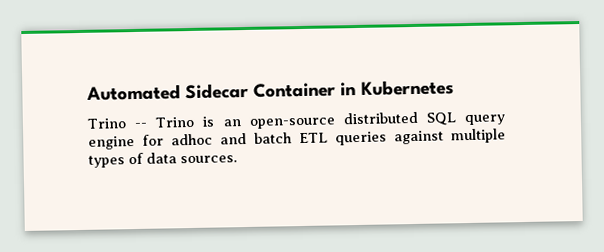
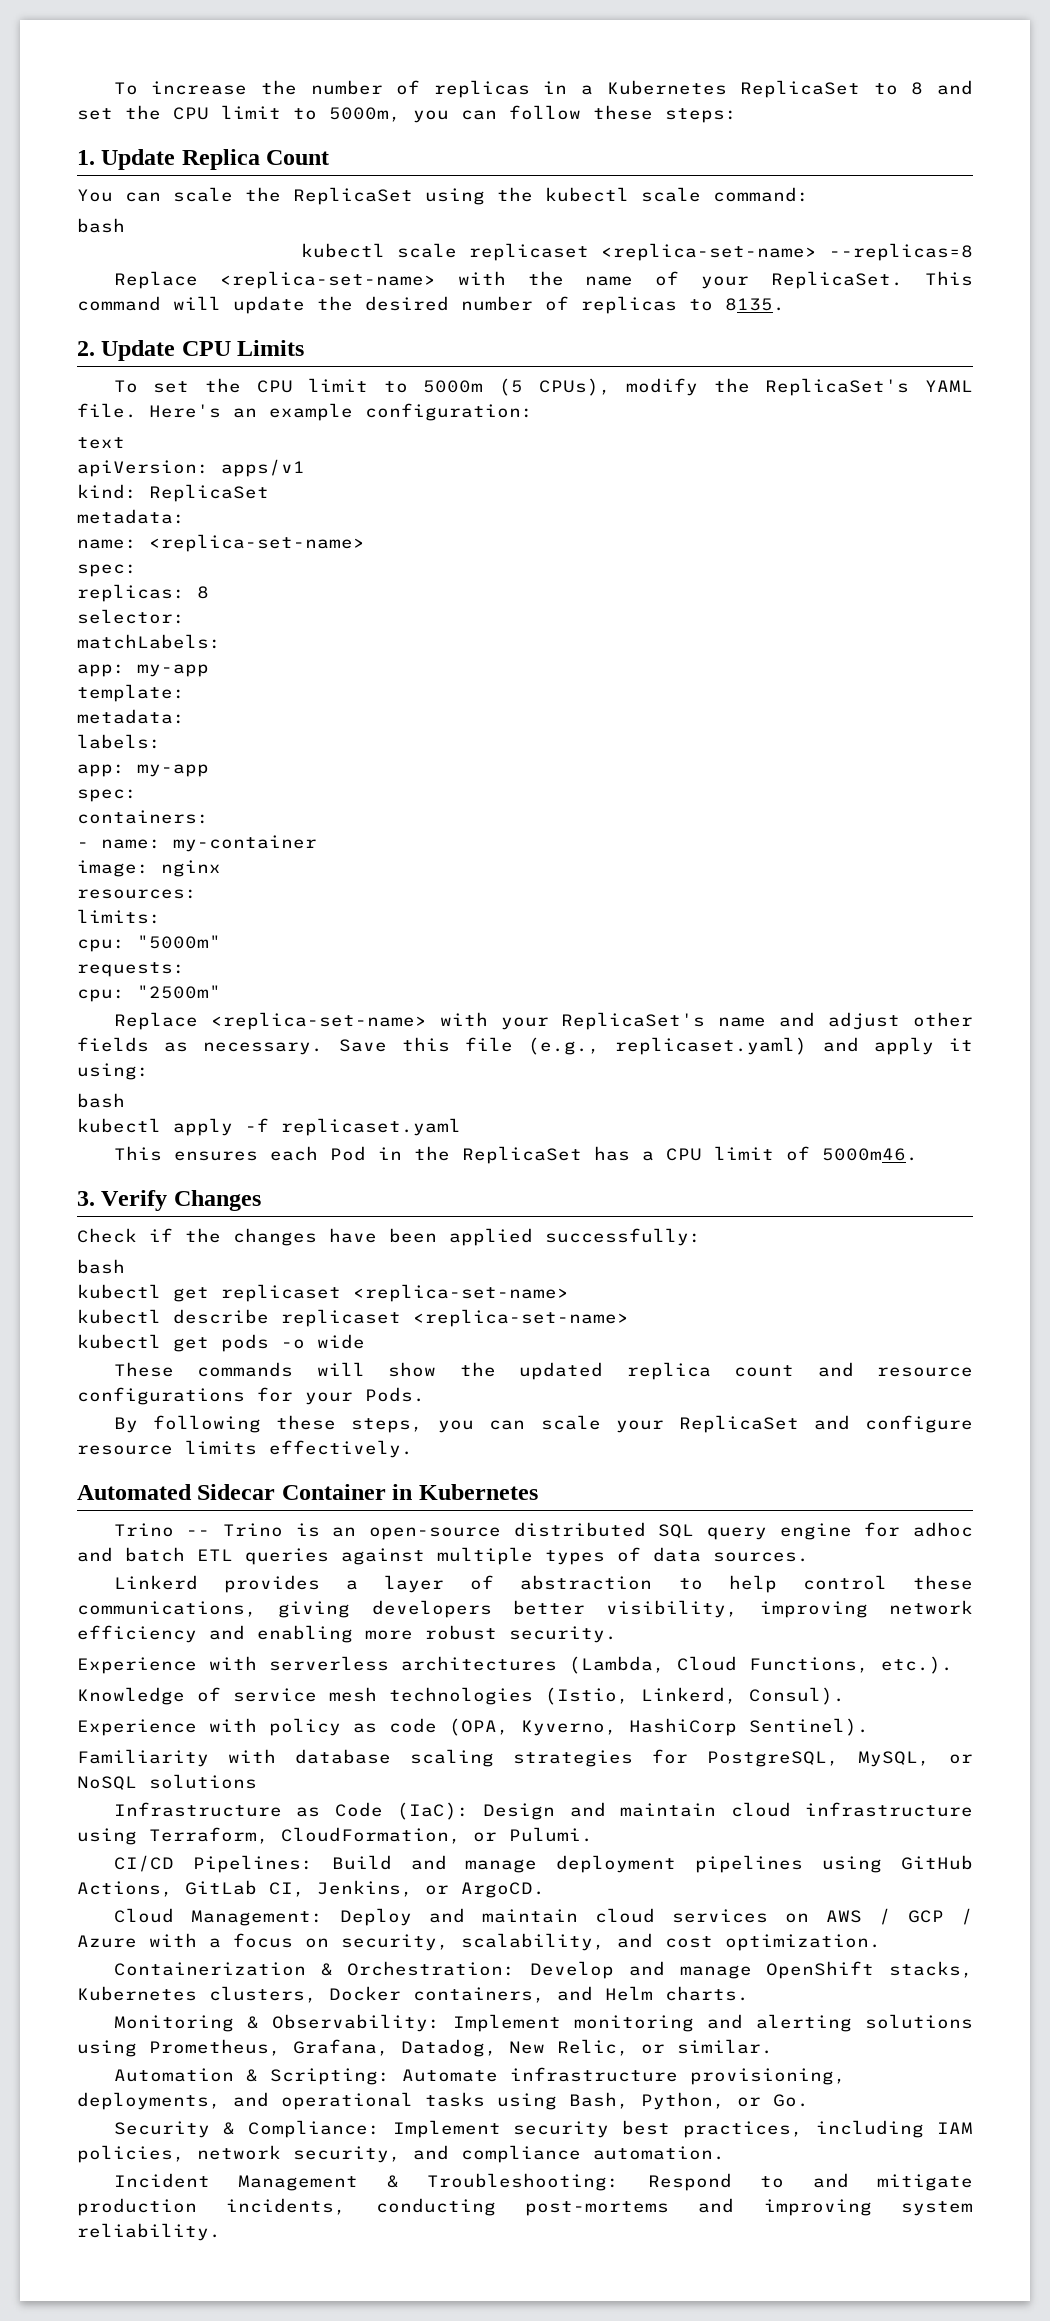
+ To increase the number of replicas in a Kubernetes ReplicaSet to 8 and set the CPU limit to 5000m, you can follow these steps:
+ 1. Update Replica Count
+ You can scale the ReplicaSet using the kubectl scale command:
+ bash
+ kubectl scale replicaset <replica-set-name> --replicas=8
+ Replace <replica-set-name> with the name of your ReplicaSet. This command will update the desired number of replicas to 8135.
+ 2. Update CPU Limits
+ To set the CPU limit to 5000m (5 CPUs), modify the ReplicaSet's YAML file. Here's an example configuration:
+ text
+ apiVersion: apps/v1
+ kind: ReplicaSet
+ metadata:
+ name: <replica-set-name>
+ spec:
+ replicas: 8
+ selector:
+ matchLabels:
+ app: my-app
+ template:
+ metadata:
+ labels:
+ app: my-app
+ spec:
+ containers:
+ - name: my-container
+ image: nginx
+ resources:
+ limits:
+ cpu: "5000m"
+ requests:
+ cpu: "2500m"
+ Replace <replica-set-name> with your ReplicaSet's name and adjust other fields as necessary. Save this file (e.g., replicaset.yaml) and apply it using:
+ bash
+ kubectl apply -f replicaset.yaml
+ This ensures each Pod in the ReplicaSet has a CPU limit of 5000m46.
+ 3. Verify Changes
+ Check if the changes have been applied successfully:
+ bash
+ kubectl get replicaset <replica-set-name>
+ kubectl describe replicaset <replica-set-name>
+ kubectl get pods -o wide
+ These commands will show the updated replica count and resource configurations for your Pods.
+ By following these steps, you can scale your ReplicaSet and configure resource limits effectively.
+ Linkerd provides a layer of abstraction to help control these communications, giving developers better visibility, improving network efficiency and enabling more robust security.
+ Experience with serverless architectures (Lambda, Cloud Functions, etc.).
+ Knowledge of service mesh technologies (Istio, Linkerd, Consul).
+ Experience with policy as code (OPA, Kyverno, HashiCorp Sentinel).
+ Familiarity with database scaling strategies for PostgreSQL, MySQL, or NoSQL solutions
+ Infrastructure as Code (IaC): Design and maintain cloud infrastructure using Terraform, CloudFormation, or Pulumi.
+ CI/CD Pipelines: Build and manage deployment pipelines using GitHub Actions, GitLab CI, Jenkins, or ArgoCD.
+ Cloud Management: Deploy and maintain cloud services on AWS / GCP / Azure with a focus on security, scalability, and cost optimization.
+ Containerization & Orchestration: Develop and manage OpenShift stacks, Kubernetes clusters, Docker containers, and Helm charts.
+ Monitoring & Observability: Implement monitoring and alerting solutions using Prometheus, Grafana, Datadog, New Relic, or similar.
+ Automation & Scripting: Automate infrastructure provisioning, deployments, and operational tasks using Bash, Python, or Go.
+ Security & Compliance: Implement security best practices, including IAM policies, network security, and compliance automation.
+ Incident Management & Troubleshooting: Respond to and mitigate production incidents, conducting post-mortems and improving system reliability.

